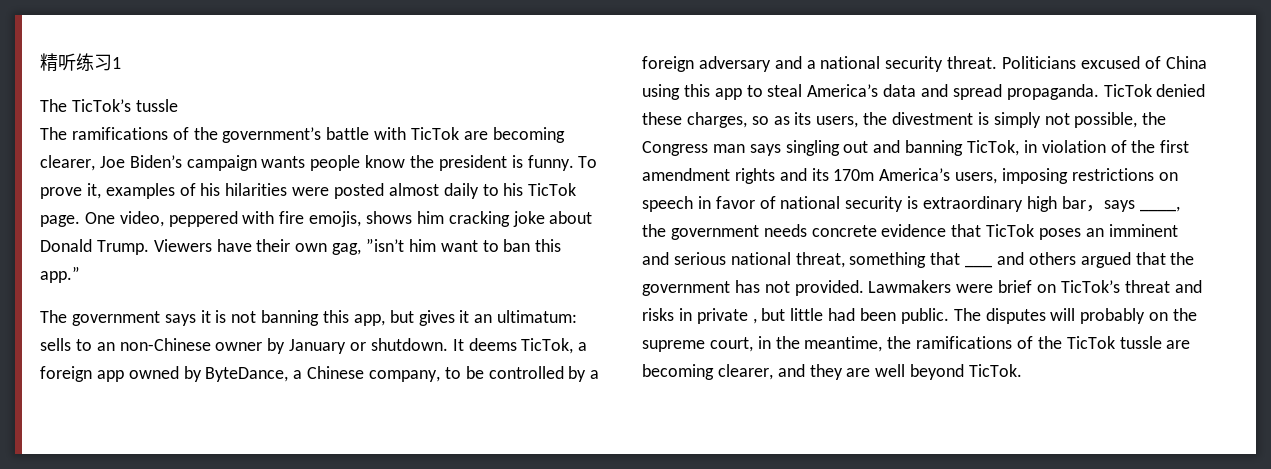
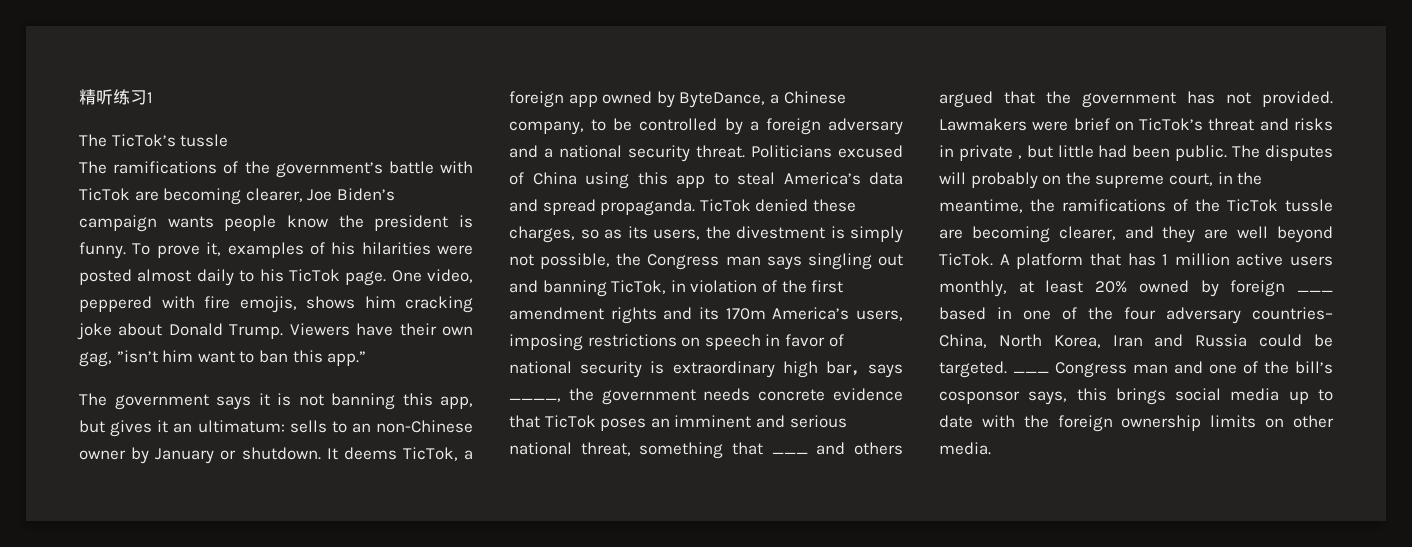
+ A platform that has 1 million active users monthly, at least 20% owned by foreign ___ based in one of the four adversary countries– China, North Korea, Iran and Russia could be targeted. ___ Congress man and one of the bill’s cosponsor says, this brings social media up to date with the foreign ownership limits on other media.

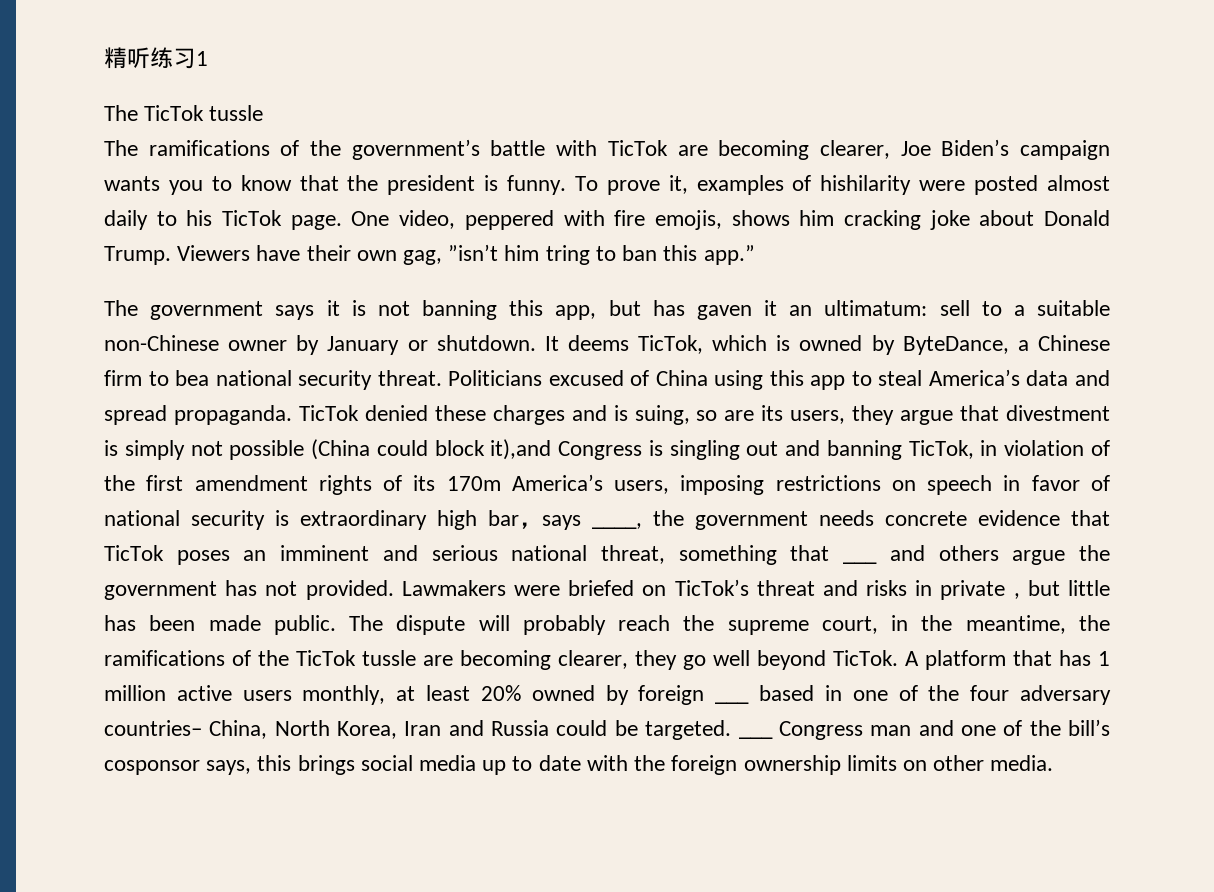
- The TicTok’s tussle
+ The TicTok tussle
- The ramifications of the government’s battle with TicTok are becoming clearer, Joe Biden’s campaign wants people know the president is funny.
+ The ramifications of the government’s battle with TicTok are becoming clearer, Joe Biden’s campaign wants you to know that the president is funny.
- To prove it, examples of his hilarities were posted almost daily to his TicTok page.
+ To prove it, examples of hishilarity were posted almost daily to his TicTok page.
- Viewers have their own gag, ”isn’t him want to ban this app.”
+ Viewers have their own gag, ”isn’t him tring to ban this app.”
- The government says it is not banning this app, but gives it an ultimatum: sells to an non-Chinese owner by January or shutdown.
+ The government says it is not banning this app, but has gaven it an ultimatum: sell to a suitable non-Chinese owner by January or shutdown.
- It deems TicTok, a foreign app owned by ByteDance, a Chinese company, to be controlled by a foreign adversary and a national security threat.
+ It deems TicTok, which is owned by ByteDance, a Chinese firm to bea national security threat.
- TicTok denied these charges, so as its users, the divestment is simply not possible, the Congress man says singling out and banning TicTok, in violation of the first amendment rights and its 170m America’s users, imposing restrictions on speech in favor of national security is extraordinary high bar，says ____, the government needs concrete evidence that TicTok poses an imminent and serious national threat, something that ___ and others argued that the government has not provided.
+ TicTok denied these charges and is suing, so are its users, they argue that divestment is simply not possible (China could block it),and Congress is singling out and banning TicTok, in violation of the first amendment rights of its 170m America’s users, imposing restrictions on speech in favor of national security is extraordinary high bar，says ____, the government needs concrete evidence that TicTok poses an imminent and serious national threat, something that ___ and others argue the government has not provided.
- Lawmakers were brief on TicTok’s threat and risks in private , but little had been public.
+ Lawmakers were briefed on TicTok’s threat and risks in private , but little has been made public.
- The disputes will probably on the supreme court, in the meantime, the ramifications of the TicTok tussle are becoming clearer, and they are well beyond TicTok.
+ The dispute will probably reach the supreme court, in the meantime, the ramifications of the TicTok tussle are becoming clearer, they go well beyond TicTok.

